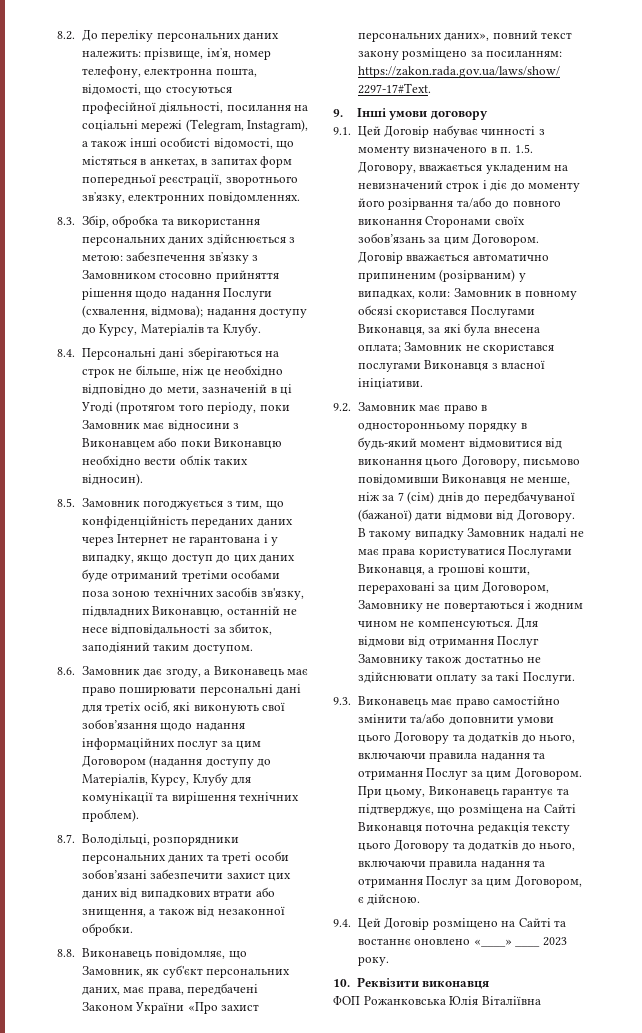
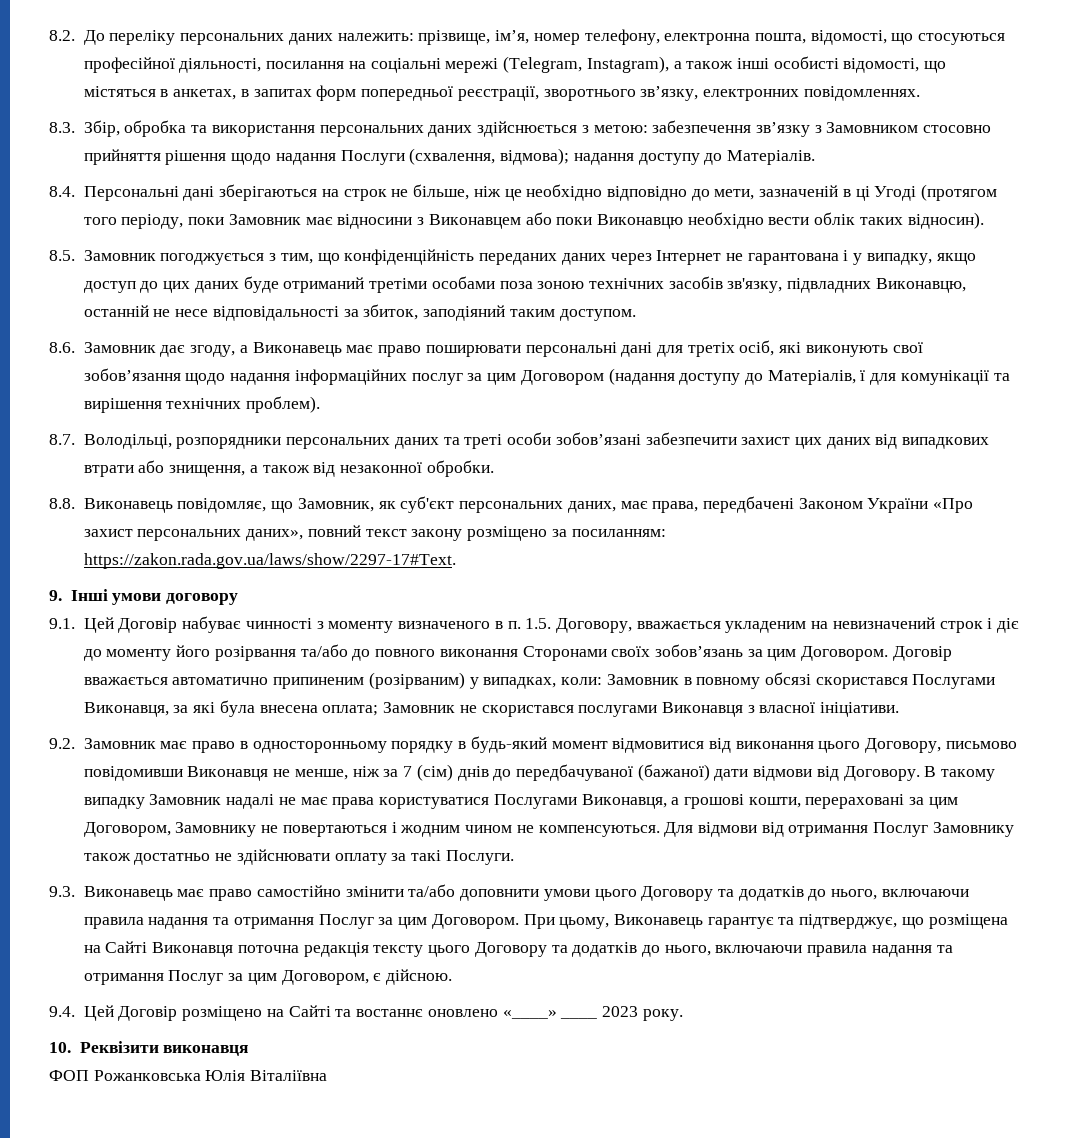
- 8.3. Збір, обробка та використання персональних даних здійснюється з метою: забезпечення звʼязку з Замовником стосовно прийняття рішення щодо надання Послуги (схвалення, відмова); надання доступу до Курсу, Матеріалів та Клубу.
+ 8.3. Збір, обробка та використання персональних даних здійснюється з метою: забезпечення звʼязку з Замовником стосовно прийняття рішення щодо надання Послуги (схвалення, відмова); надання доступу до Матеріалів.
- 8.6. Замовник дає згоду, а Виконавець має право поширювати персональні дані для третіх осіб, які виконують свої зобов’язання щодо надання інформаційних послуг за цим Договором (надання доступу до Матеріалів, Курсу, Клубу для комунікації та вирішення технічних проблем).
+ 8.6. Замовник дає згоду, а Виконавець має право поширювати персональні дані для третіх осіб, які виконують свої зобов’язання щодо надання інформаційних послуг за цим Договором (надання доступу до Матеріалів, ї для комунікації та вирішення технічних проблем).

